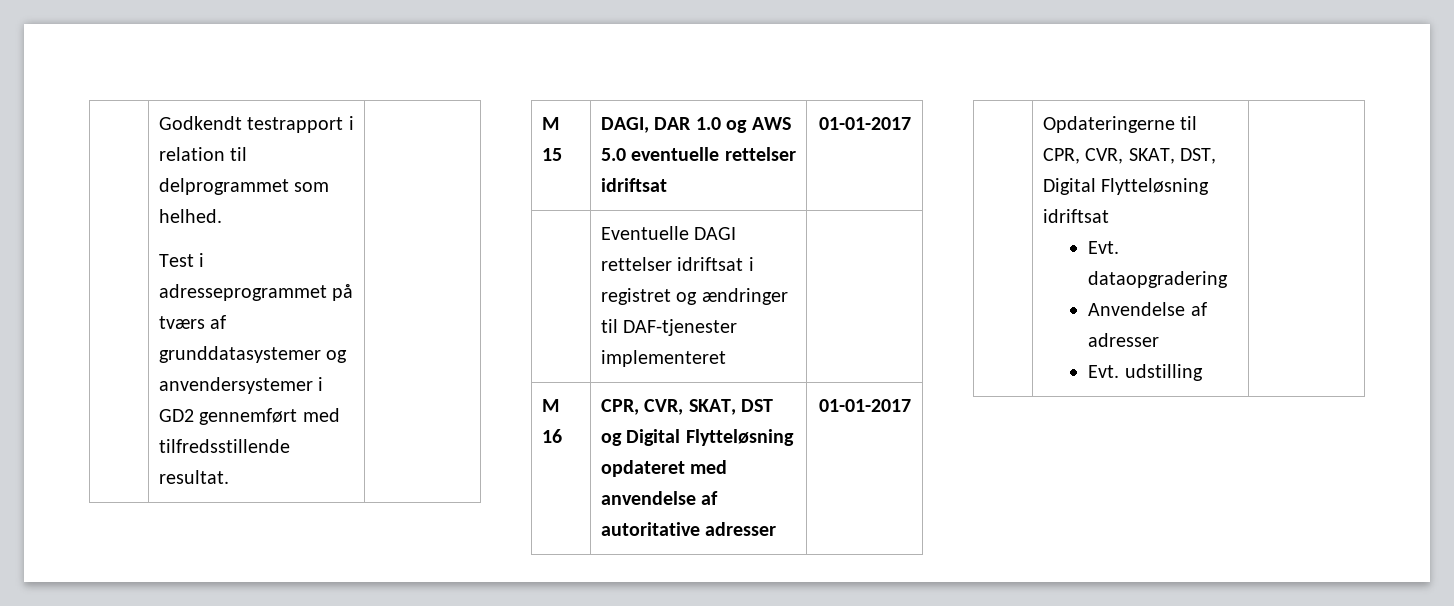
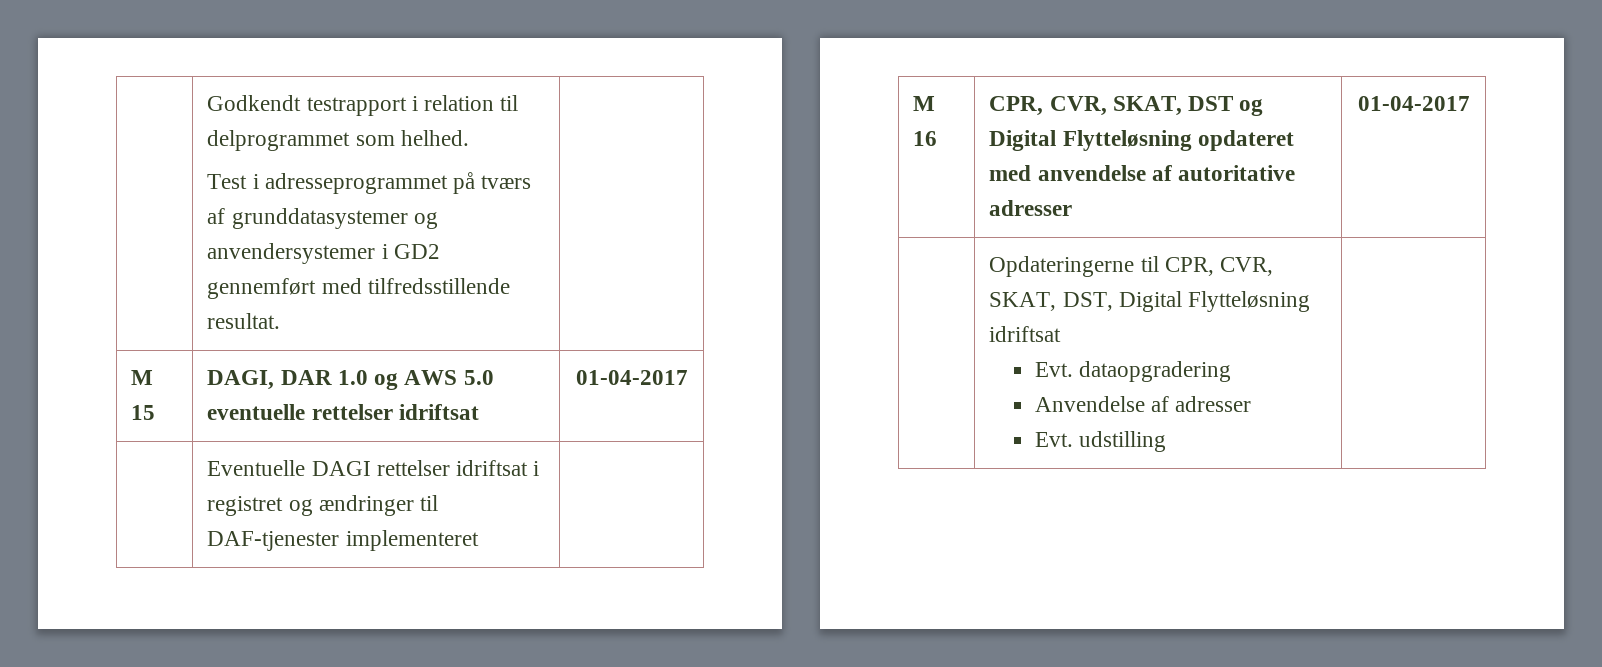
- M 15 | DAGI, DAR 1.0 og AWS 5.0 eventuelle rettelser idriftsat | 01-01-2017
+ M 15 | DAGI, DAR 1.0 og AWS 5.0 eventuelle rettelser idriftsat | 01-04-2017
- M 16 | CPR, CVR, SKAT, DST og Digital Flytteløsning opdateret med anvendelse af autoritative adresser | 01-01-2017
+ M 16 | CPR, CVR, SKAT, DST og Digital Flytteløsning opdateret med anvendelse af autoritative adresser | 01-04-2017

